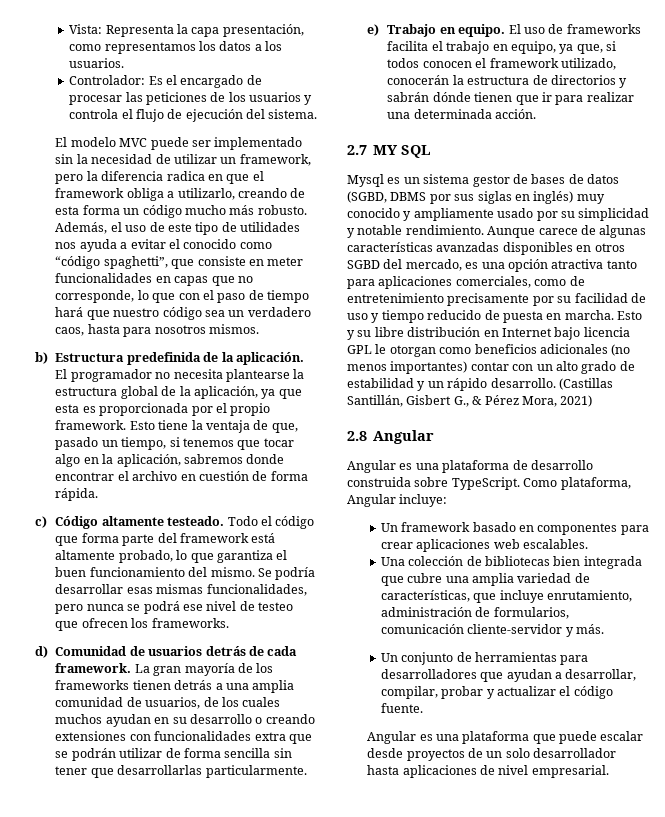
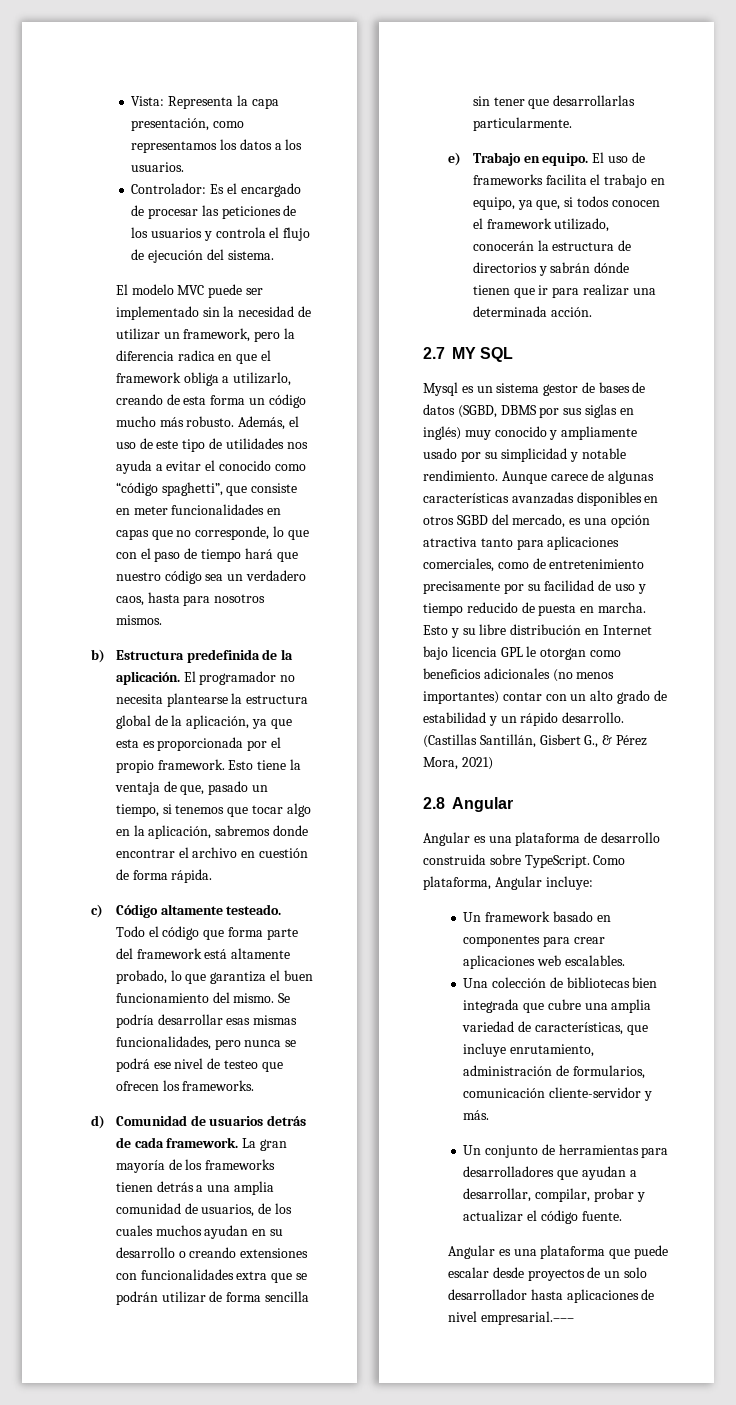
- Angular es una plataforma que puede escalar desde proyectos de un solo desarrollador hasta aplicaciones de nivel empresarial.
+ Angular es una plataforma que puede escalar desde proyectos de un solo desarrollador hasta aplicaciones de nivel empresarial.–––

